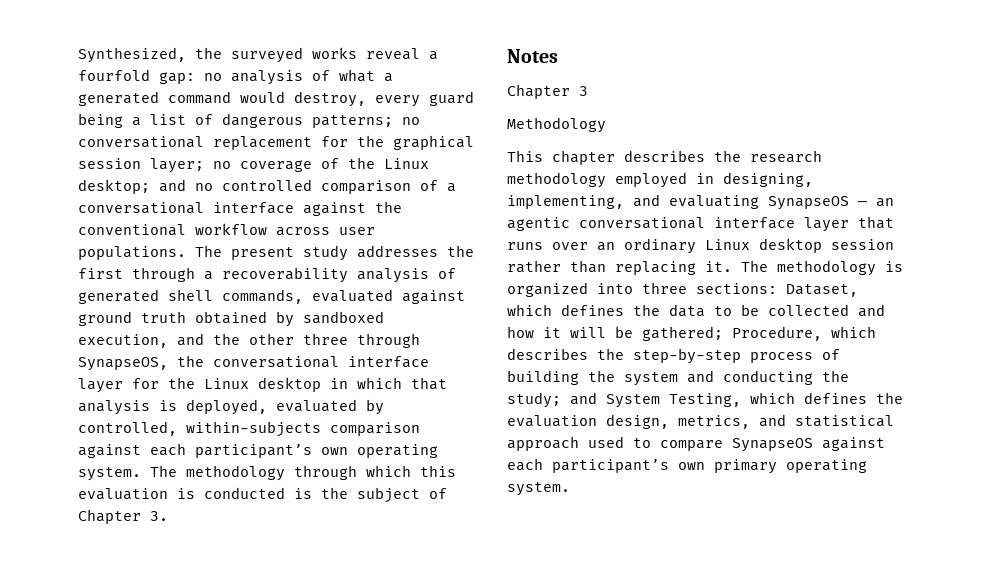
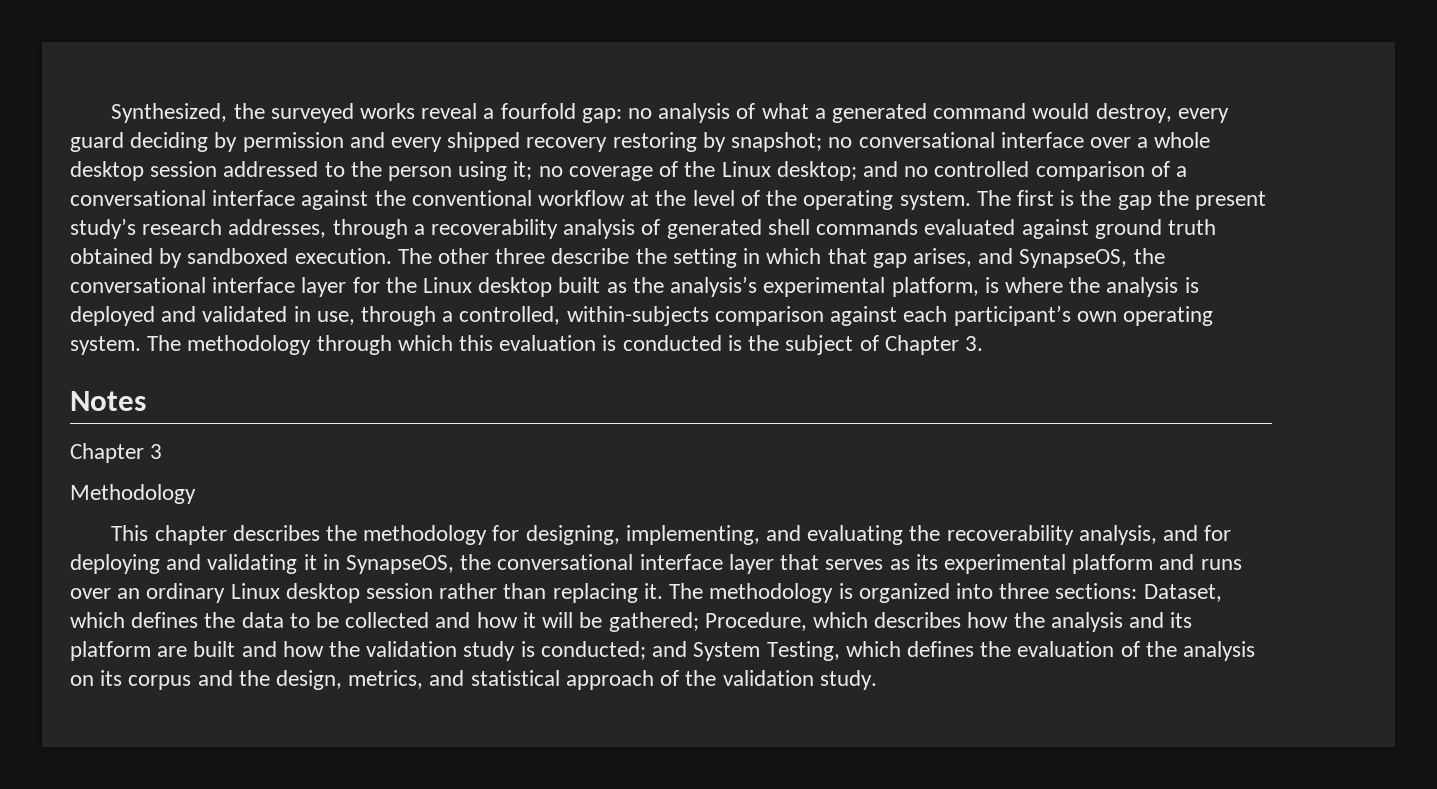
- no analysis of what a generated command would destroy, every guard being a list of dangerous patterns; no conversational replacement for the graphical session layer;
+ no analysis of what a generated command would destroy, every guard deciding by permission and every shipped recovery restoring by snapshot; no conversational interface over a whole desktop session addressed to the person using it;
- and no controlled comparison of a conversational interface against the conventional workflow across user populations. The present study addresses the first through a recoverability analysis of generated shell commands, evaluated against ground truth obtained by sandboxed execution, and the other three through SynapseOS, the conversational interface layer for the Linux desktop in which that analysis is deployed, evaluated by controlled, within-subjects comparison against each participant’s own operating system.
+ and no controlled comparison of a conversational interface against the conventional workflow at the level of the operating system. The first is the gap the present study’s research addresses, through a recoverability analysis of generated shell commands evaluated against ground truth obtained by sandboxed execution. The other three describe the setting in which that gap arises, and SynapseOS, the conversational interface layer for the Linux desktop built as the analysis’s experimental platform, is where the analysis is deployed and validated in use, through a controlled, within-subjects comparison against each participant’s own operating system.
- This chapter describes the research methodology employed in designing, implementing, and evaluating SynapseOS — an agentic conversational interface layer that runs over an ordinary Linux desktop session rather than replacing it.
+ This chapter describes the methodology for designing, implementing, and evaluating the recoverability analysis, and for deploying and validating it in SynapseOS, the conversational interface layer that serves as its experimental platform and runs over an ordinary Linux desktop session rather than replacing it.
- The methodology is organized into three sections: Dataset, which defines the data to be collected and how it will be gathered; Procedure, which describes the step-by-step process of building the system and conducting the study; and System Testing, which defines the evaluation design, metrics, and statistical approach used to compare SynapseOS against each participant’s own primary operating system.
+ The methodology is organized into three sections: Dataset, which defines the data to be collected and how it will be gathered; Procedure, which describes how the analysis and its platform are built and how the validation study is conducted; and System Testing, which defines the evaluation of the analysis on its corpus and the design, metrics, and statistical approach of the validation study.

